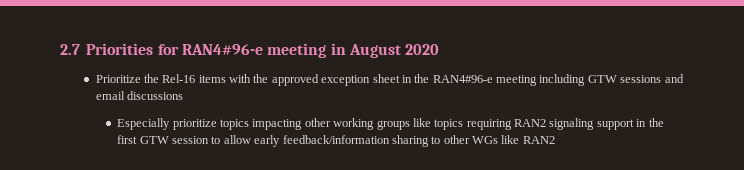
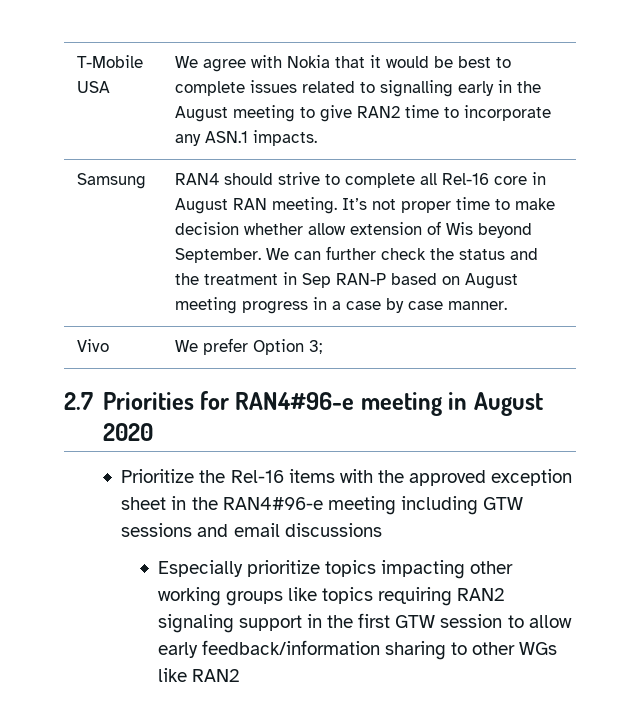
+ T-Mobile USA | We agree with Nokia that it would be best to complete issues related to signalling early in the August meeting to give RAN2 time to incorporate any ASN.1 impacts.
+ Samsung | RAN4 should strive to complete all Rel-16 core in August RAN meeting. It’s not proper time to make decision whether allow extension of Wis beyond September. We can further check the status and the treatment in Sep RAN-P based on August meeting progress in a case by case manner.
+ Vivo | We prefer Option 3;

